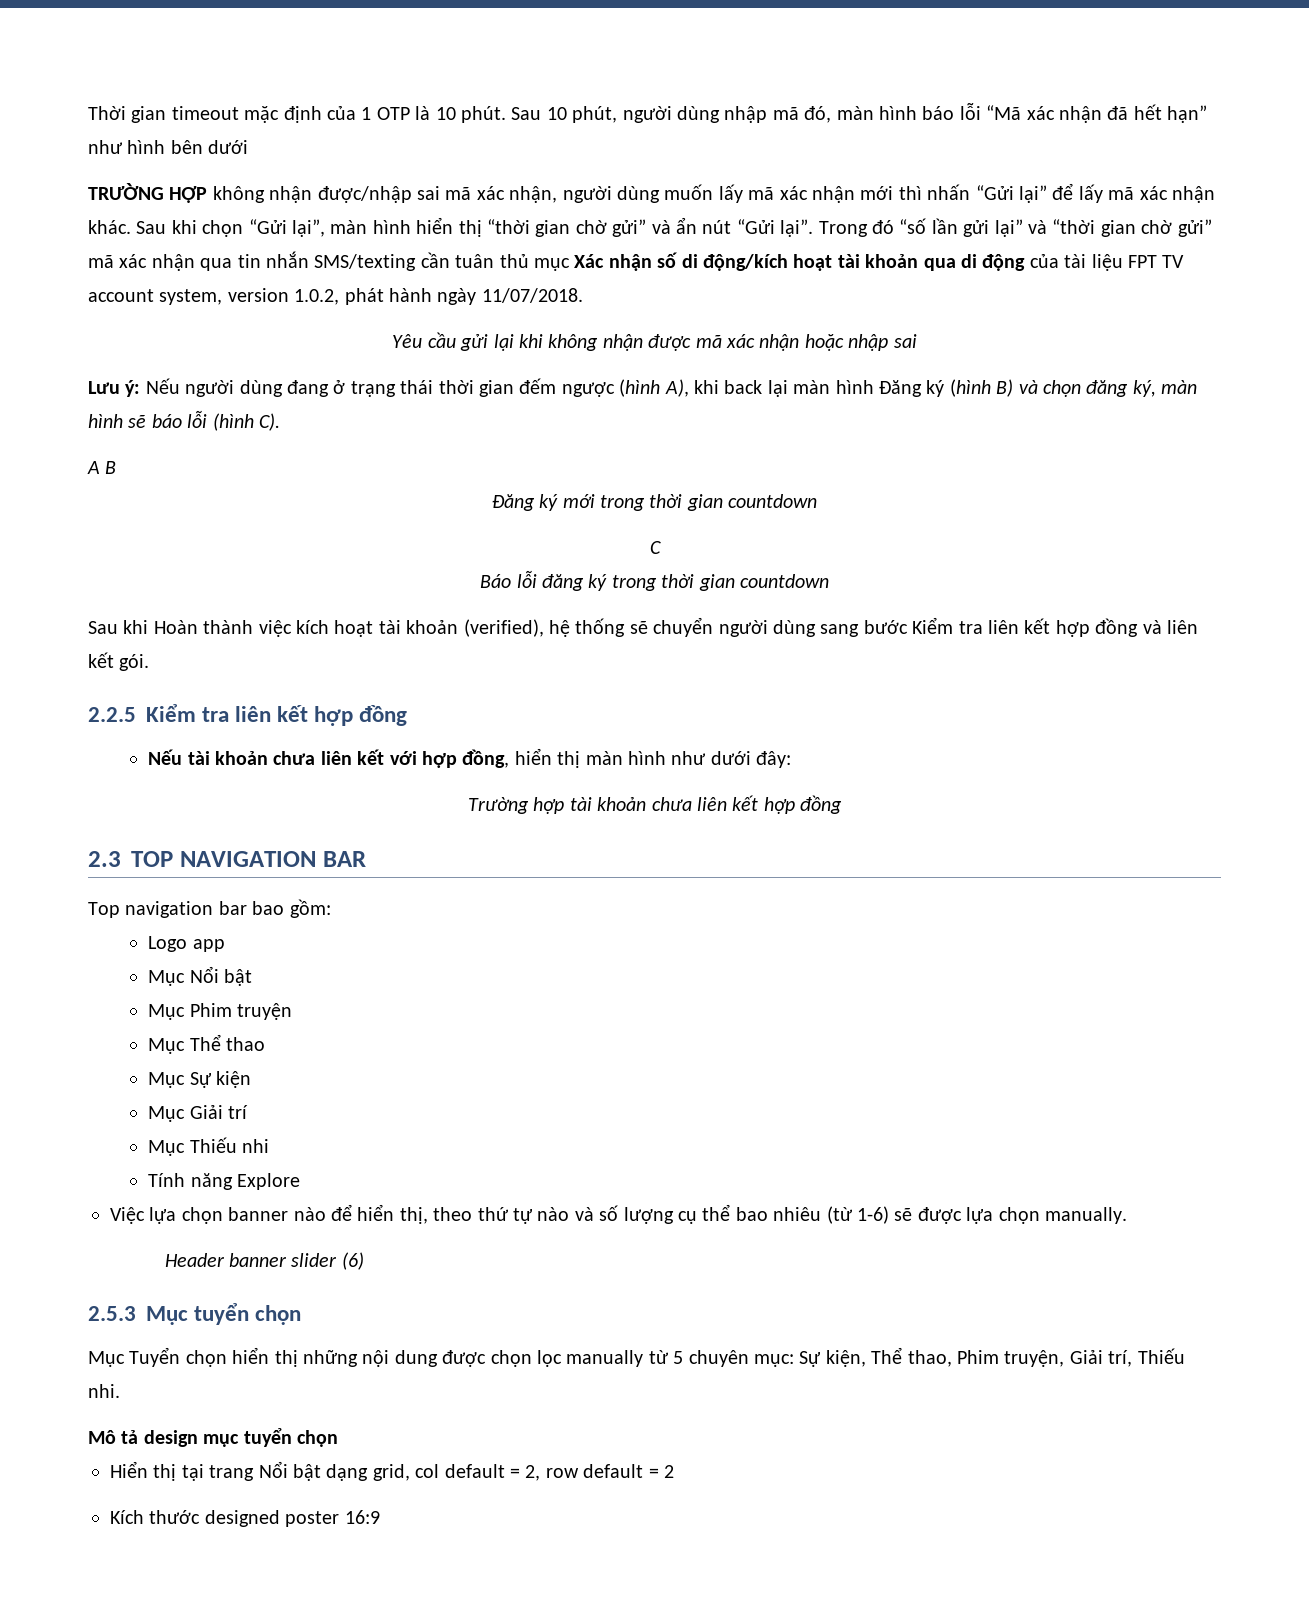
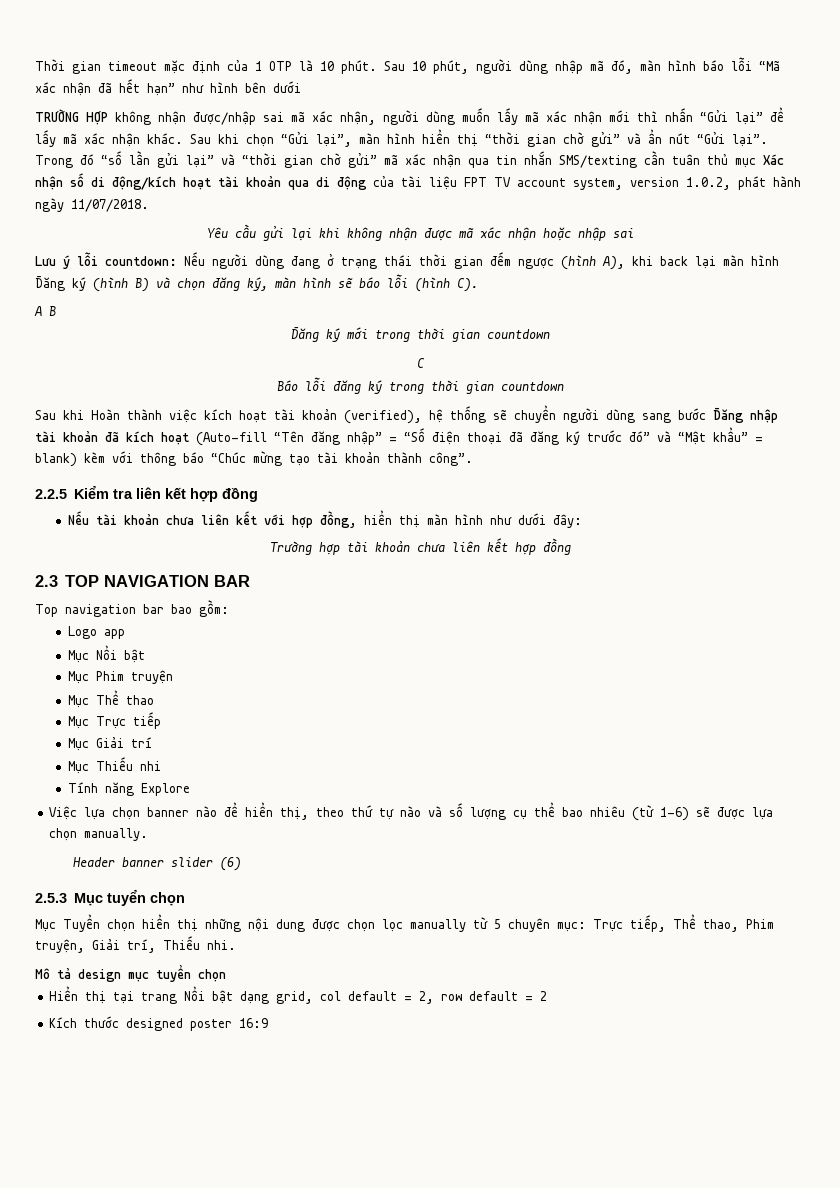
- Lưu ý: Nếu người dùng đang ở trạng thái thời gian đếm ngược (hình A), khi back lại màn hình Đăng ký (hình B) và chọn đăng ký, màn hình sẽ báo lỗi (hình C).
+ Lưu ý lỗi countdown: Nếu người dùng đang ở trạng thái thời gian đếm ngược (hình A), khi back lại màn hình Đăng ký (hình B) và chọn đăng ký, màn hình sẽ báo lỗi (hình C).
- Sau khi Hoàn thành việc kích hoạt tài khoản (verified), hệ thống sẽ chuyển người dùng sang bước Kiểm tra liên kết hợp đồng và liên kết gói.
+ Sau khi Hoàn thành việc kích hoạt tài khoản (verified), hệ thống sẽ chuyển người dùng sang bước Đăng nhập tài khoản đã kích hoạt (Auto-fill “Tên đăng nhập” = “Số điện thoại đã đăng ký trước đó” và “Mật khẩu” = blank) kèm với thông báo “Chúc mừng tạo tài khoản thành công”.
- Mục Sự kiện
+ Mục Trực tiếp
- Mục Tuyển chọn hiển thị những nội dung được chọn lọc manually từ 5 chuyên mục: Sự kiện, Thể thao, Phim truyện, Giải trí, Thiếu nhi.
+ Mục Tuyển chọn hiển thị những nội dung được chọn lọc manually từ 5 chuyên mục: Trực tiếp, Thể thao, Phim truyện, Giải trí, Thiếu nhi.

